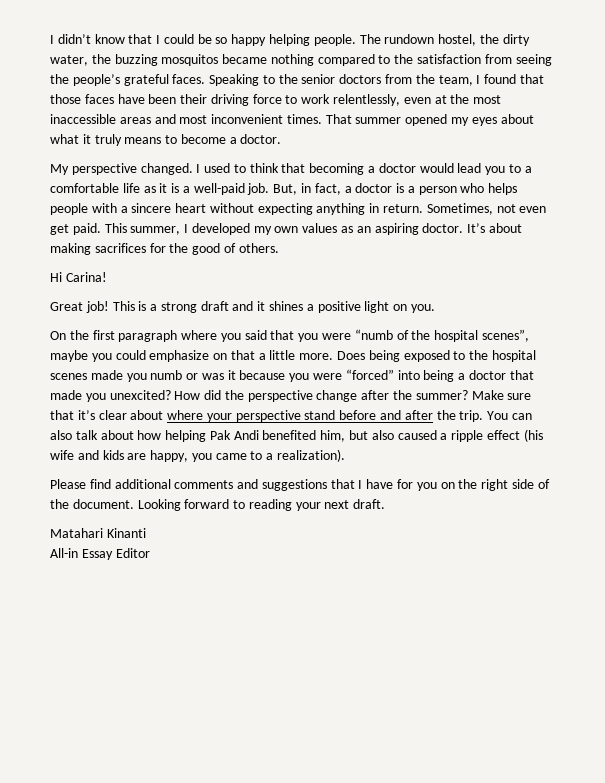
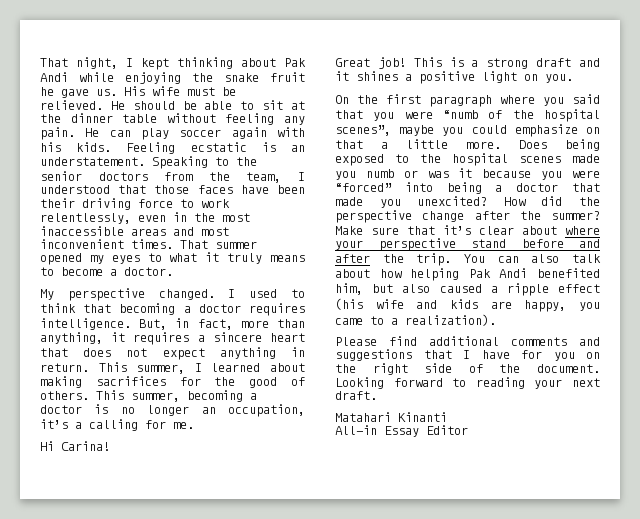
- I didn’t know that I could be so happy helping people. The rundown hostel, the dirty water, the buzzing mosquitos became nothing compared to the satisfaction from seeing the people’s grateful faces.
+ That night, I kept thinking about Pak Andi while enjoying the snake fruit he gave us. His wife must be relieved. He should be able to sit at the dinner table without feeling any pain. He can play soccer again with his kids. Feeling ecstatic is an understatement.
- Speaking to the senior doctors from the team, I found that those faces have been their driving force to work relentlessly, even at the most inaccessible areas and most inconvenient times.
+ Speaking to the senior doctors from the team, I understood that those faces have been their driving force to work relentlessly, even in the most inaccessible areas and most inconvenient times.
- That summer opened my eyes about what it truly means to become a doctor.
+ That summer opened my eyes to what it truly means to become a doctor.
- I used to think that becoming a doctor would lead you to a comfortable life as it is a well-paid job. But, in fact, a doctor is a person who helps people with a sincere heart without expecting anything in return. Sometimes, not even get paid. This summer, I developed my own values as an aspiring doctor. It’s about making sacrifices for the good of others.
+ I used to think that becoming a doctor requires intelligence. But, in fact, more than anything, it requires a sincere heart that does not expect anything in return. This summer, I learned about making sacrifices for the good of others. This summer, becoming a doctor is no longer an occupation, it’s a calling for me.

